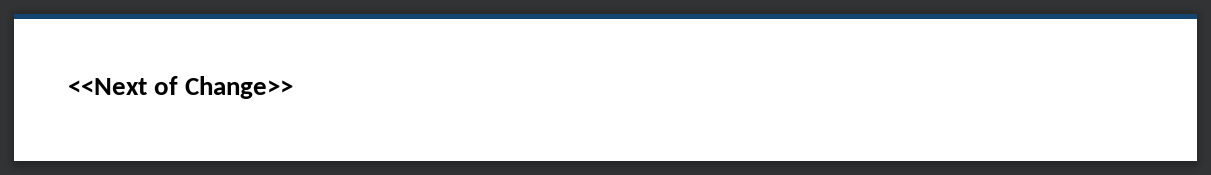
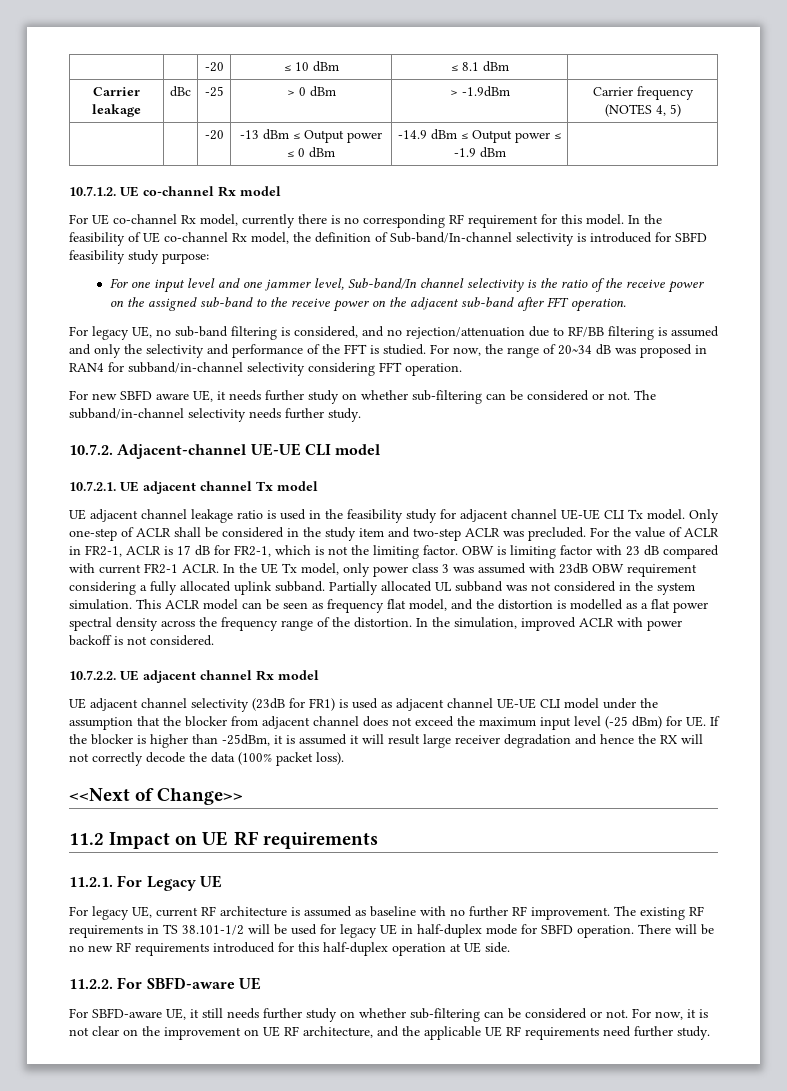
+ | | -20 | ≤ 10 dBm | ≤ 8.1 dBm |
+ Carrier leakage | dBc | -25 | > 0 dBm | > -1.9dBm | Carrier frequency (NOTES 4, 5)
+ | | -20 | -13 dBm ≤ Output power ≤ 0 dBm | -14.9 dBm ≤ Output power ≤ -1.9 dBm |
+ 10.7.1.2. UE co-channel Rx model
+ For UE co-channel Rx model, currently there is no corresponding RF requirement for this model. In the feasibility of UE co-channel Rx model, the definition of Sub-band/In-channel selectivity is introduced for SBFD feasibility study purpose:
+ For one input level and one jammer level, Sub-band/In channel selectivity is the ratio of the receive power on the assigned sub-band to the receive power on the adjacent sub-band after FFT operation.
+ For legacy UE, no sub-band filtering is considered, and no rejection/attenuation due to RF/BB filtering is assumed and only the selectivity and performance of the FFT is studied. For now, the range of 20~34 dB was proposed in RAN4 for subband/in-channel selectivity considering FFT operation.
+ For new SBFD aware UE, it needs further study on whether sub-filtering can be considered or not. The subband/in-channel selectivity needs further study.
+ 10.7.2. Adjacent-channel UE-UE CLI model
+ 10.7.2.1. UE adjacent channel Tx model
+ UE adjacent channel leakage ratio is used in the feasibility study for adjacent channel UE-UE CLI Tx model. Only one-step of ACLR shall be considered in the study item and two-step ACLR was precluded. For the value of ACLR in FR2-1, ACLR is 17 dB for FR2-1, which is not the limiting factor. OBW is limiting factor with 23 dB compared with current FR2-1 ACLR. In the UE Tx model, only power class 3 was assumed with 23dB OBW requirement considering a fully allocated uplink subband. Partially allocated UL subband was not considered in the system simulation. This ACLR model can be seen as frequency flat model, and the distortion is modelled as a flat power spectral density across the frequency range of the distortion. In the simulation, improved ACLR with power backoff is not considered.
+ 10.7.2.2. UE adjacent channel Rx model
+ UE adjacent channel selectivity (23dB for FR1) is used as adjacent channel UE-UE CLI model under the assumption that the blocker from adjacent channel does not exceed the maximum input level (-25 dBm) for UE. If the blocker is higher than -25dBm, it is assumed it will result large receiver degradation and hence the RX will not correctly decode the data (100% packet loss).
  <<Next of Change>>
+ 11.2 Impact on UE RF requirements
+ 11.2.1. For Legacy UE
+ For legacy UE, current RF architecture is assumed as baseline with no further RF improvement. The existing RF requirements in TS 38.101-1/2 will be used for legacy UE in half-duplex mode for SBFD operation. There will be no new RF requirements introduced for this half-duplex operation at UE side.
+ 11.2.2. For SBFD-aware UE
+ For SBFD-aware UE, it still needs further study on whether sub-filtering can be considered or not. For now, it is not clear on the improvement on UE RF architecture, and the applicable UE RF requirements need further study.

